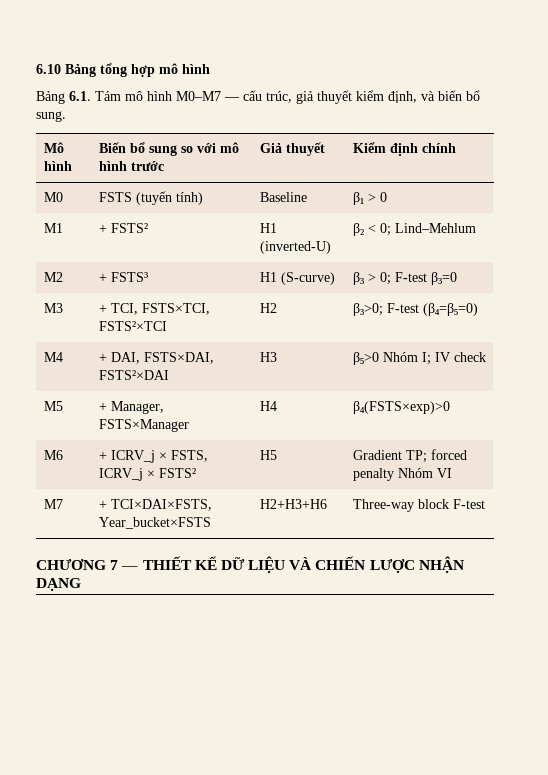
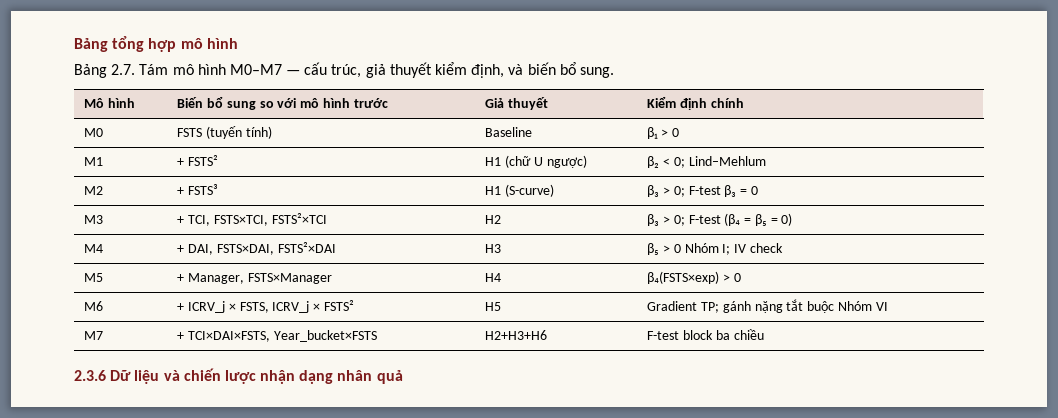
- 6.10 Bảng tổng hợp mô hình
+ Bảng tổng hợp mô hình
- Bảng 6.1. Tám mô hình M0–M7 — cấu trúc, giả thuyết kiểm định, và biến bổ sung.
+ Bảng 2.7. Tám mô hình M0–M7 — cấu trúc, giả thuyết kiểm định, và biến bổ sung.
- M1 | + FSTS² | H1 (inverted-U) | β₂ < 0; Lind–Mehlum
+ M1 | + FSTS² | H1 (chữ U ngược) | β₂ < 0; Lind–Mehlum
- M2 | + FSTS³ | H1 (S-curve) | β₃ > 0; F-test β₃=0
+ M2 | + FSTS³ | H1 (S-curve) | β₃ > 0; F-test β₃ = 0
- M3 | + TCI, FSTS×TCI, FSTS²×TCI | H2 | β₃>0; F-test (β₄=β₅=0)
+ M3 | + TCI, FSTS×TCI, FSTS²×TCI | H2 | β₃ > 0; F-test (β₄ = β₅ = 0)
- M4 | + DAI, FSTS×DAI, FSTS²×DAI | H3 | β₅>0 Nhóm I; IV check
+ M4 | + DAI, FSTS×DAI, FSTS²×DAI | H3 | β₅ > 0 Nhóm I; IV check
- M5 | + Manager, FSTS×Manager | H4 | β₄(FSTS×exp)>0
+ M5 | + Manager, FSTS×Manager | H4 | β₄(FSTS×exp) > 0
- M6 | + ICRV_j × FSTS, ICRV_j × FSTS² | H5 | Gradient TP; forced penalty Nhóm VI
+ M6 | + ICRV_j × FSTS, ICRV_j × FSTS² | H5 | Gradient TP; gánh nặng tắt buộc Nhóm VI
- M7 | + TCI×DAI×FSTS, Year_bucket×FSTS | H2+H3+H6 | Three-way block F-test
- CHƯƠNG 7 — THIẾT KẾ DỮ LIỆU VÀ CHIẾN LƯỢC NHẬN DẠNG
+ M7 | + TCI×DAI×FSTS, Year_bucket×FSTS | H2+H3+H6 | F-test block ba chiều
+ 2.3.6 Dữ liệu và chiến lược nhận dạng nhân quả

